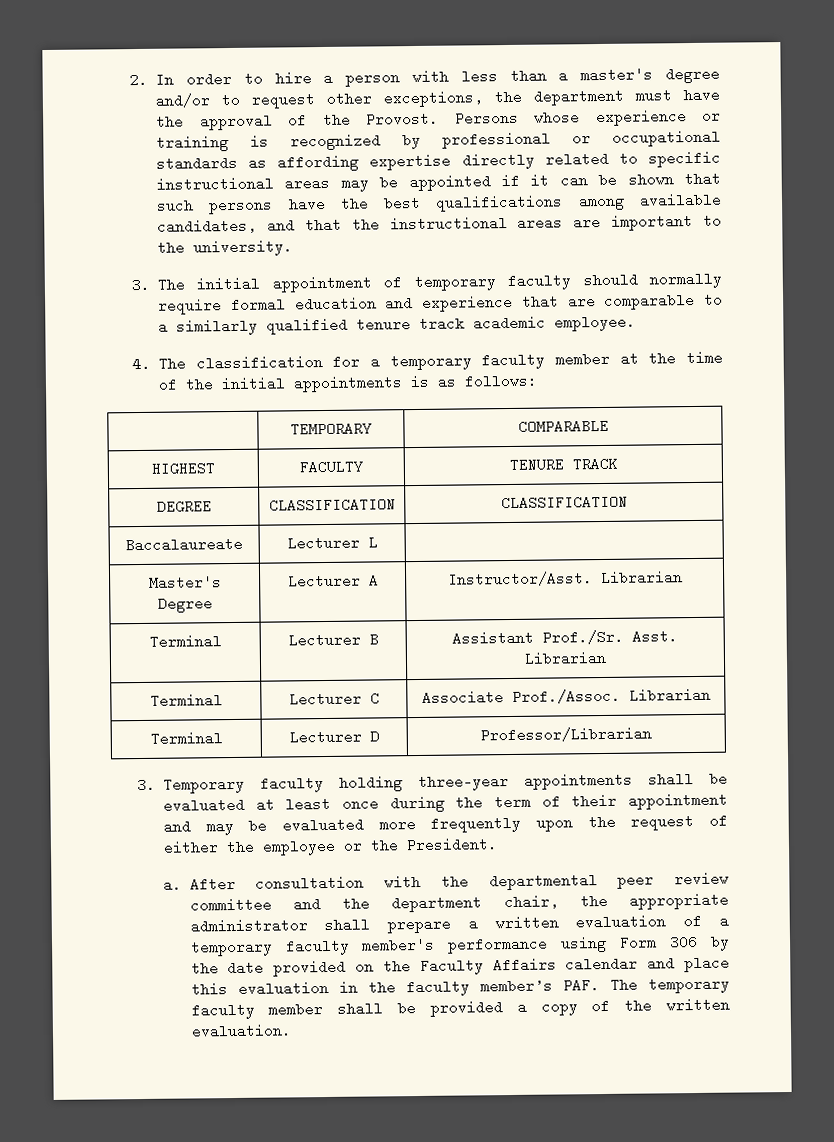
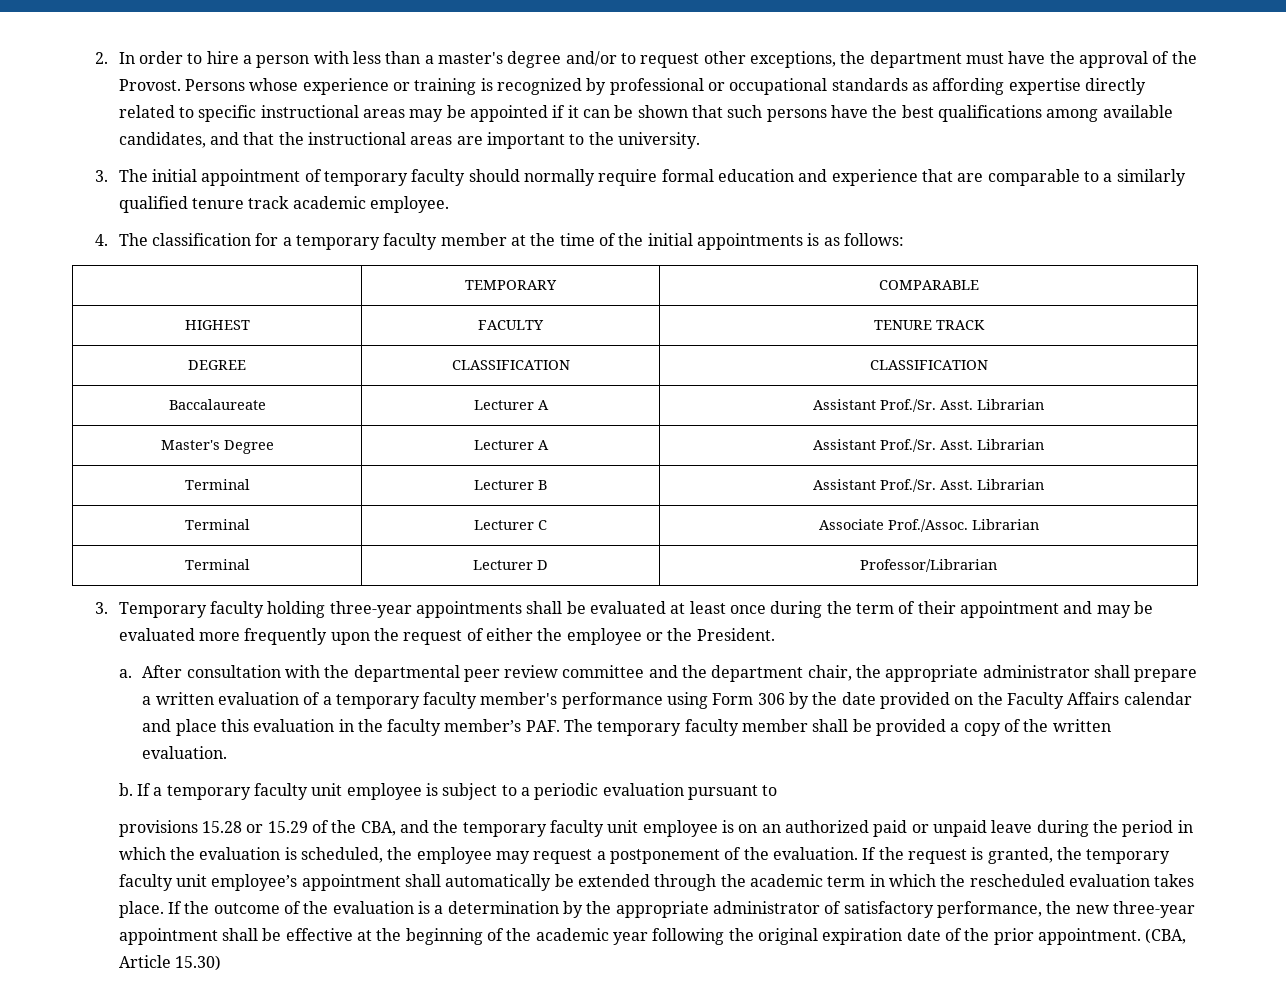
- Baccalaureate | Lecturer L |
+ Baccalaureate | Lecturer A | Assistant Prof./Sr. Asst. Librarian
- Master's Degree | Lecturer A | Instructor/Asst. Librarian
+ Master's Degree | Lecturer A | Assistant Prof./Sr. Asst. Librarian
+ b. If a temporary faculty unit employee is subject to a periodic evaluation pursuant to
+ provisions 15.28 or 15.29 of the CBA, and the temporary faculty unit employee is on an authorized paid or unpaid leave during the period in which the evaluation is scheduled, the employee may request a postponement of the evaluation. If the request is granted, the temporary faculty unit employee’s appointment shall automatically be extended through the academic term in which the rescheduled evaluation takes place. If the outcome of the evaluation is a determination by the appropriate administrator of satisfactory performance, the new three‑year appointment shall be effective at the beginning of the academic year following the original expiration date of the prior appointment. (CBA, Article 15.30)

